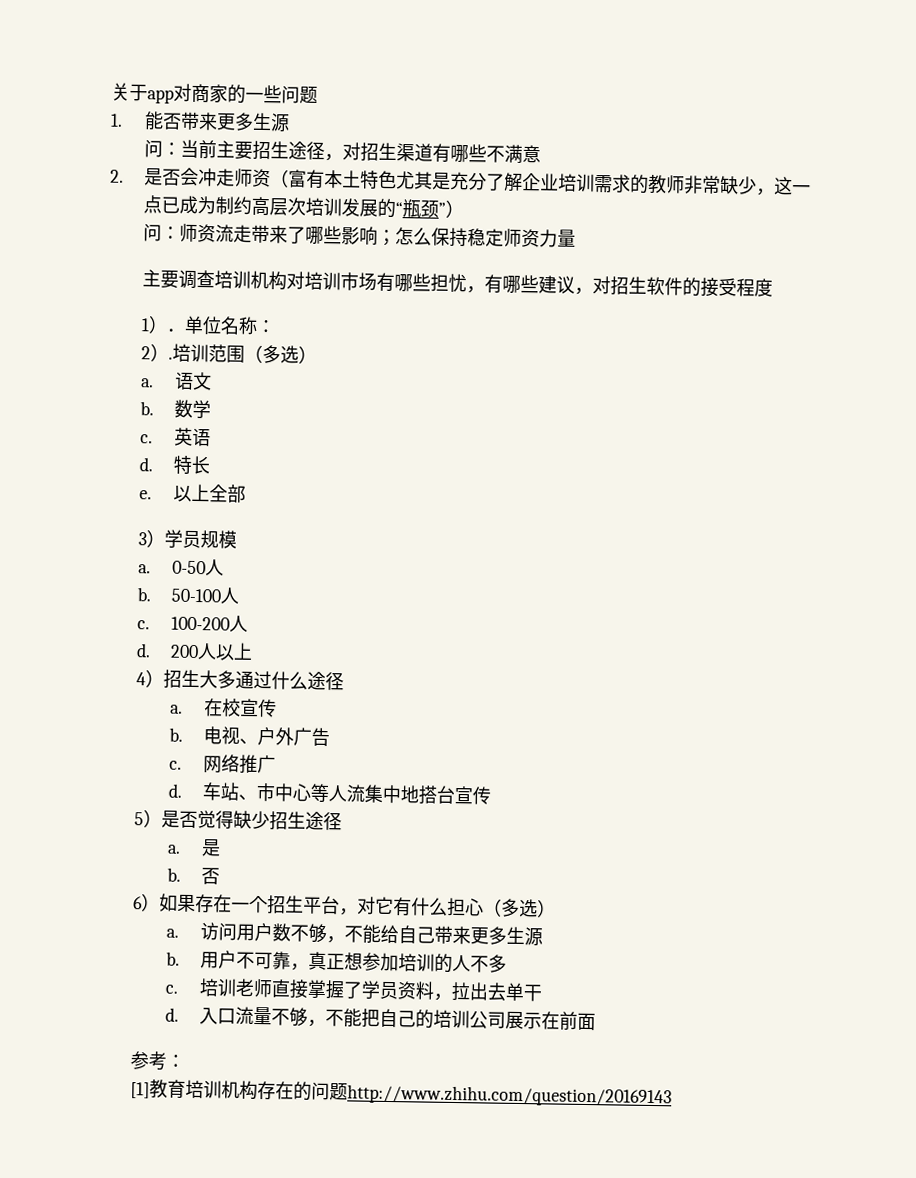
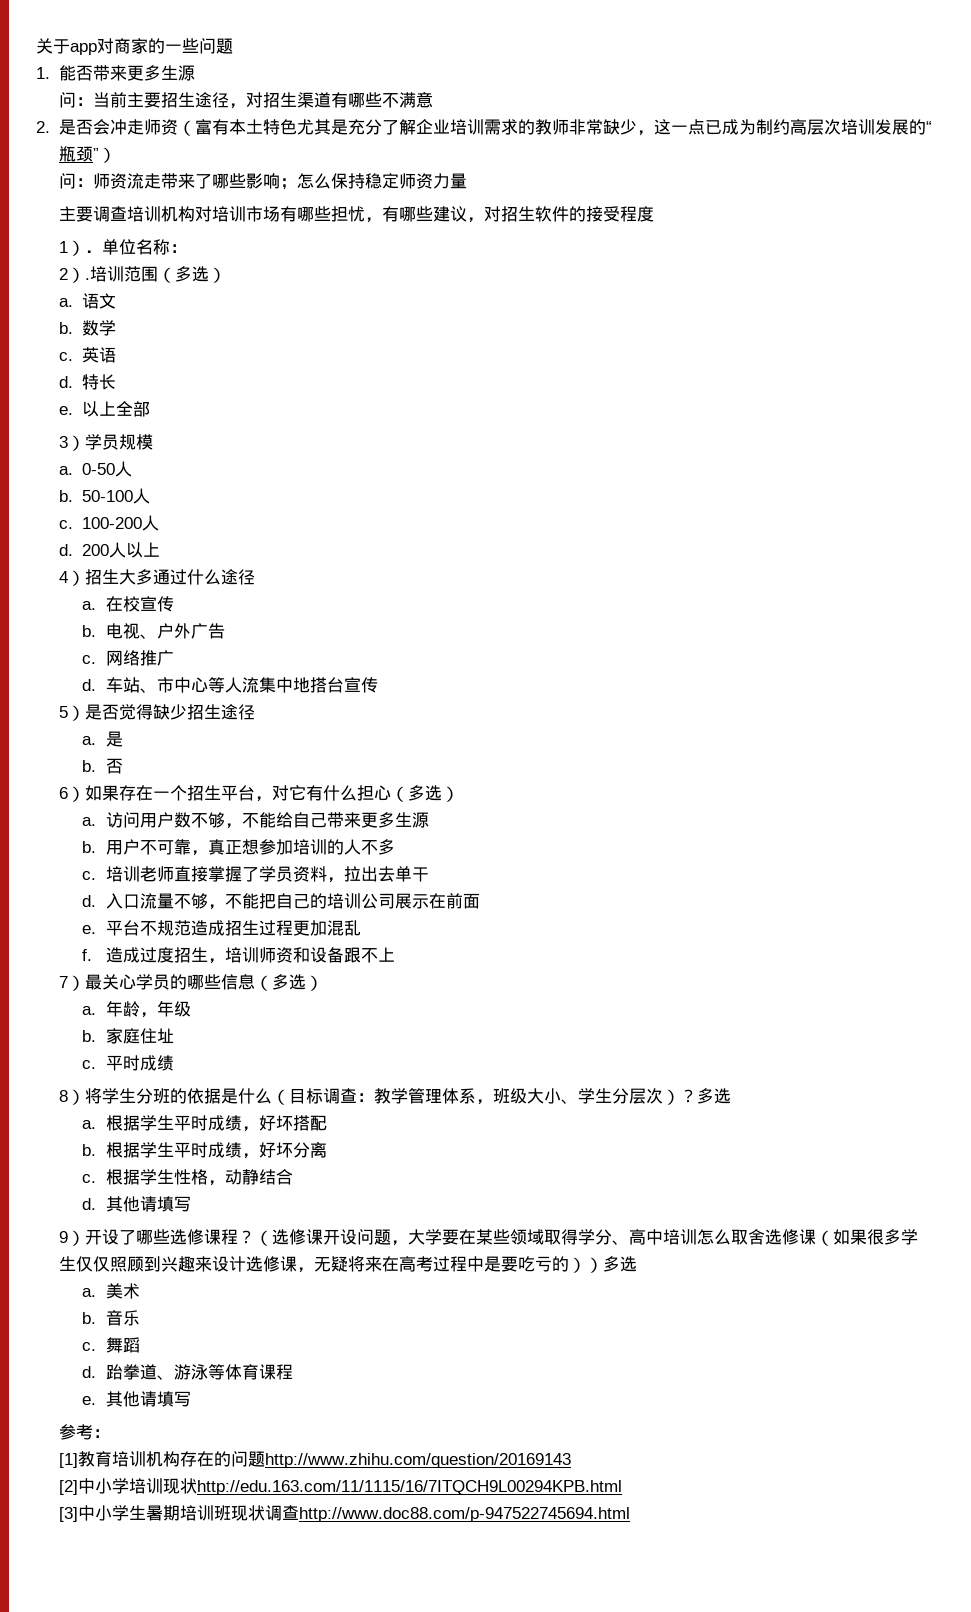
+ e.平台不规范造成招生过程更加混乱
+ f.造成过度招生，培训师资和设备跟不上
+ 7）最关心学员的哪些信息（多选）
+ a.年龄，年级
+ b.家庭住址
+ c.平时成绩
+ 8）将学生分班的依据是什么（目标调查：教学管理体系，班级大小、学生分层次）？多选
+ a.根据学生平时成绩，好坏搭配
+ b.根据学生平时成绩，好坏分离
+ c.根据学生性格，动静结合
+ d.其他请填写
+ 9）开设了哪些选修课程？（选修课开设问题，大学要在某些领域取得学分、高中培训怎么取舍选修课（如果很多学生仅仅照顾到兴趣来设计选修课，无疑将来在高考过程中是要吃亏的））多选
+ a.美术
+ b.音乐
+ c.舞蹈
+ d.跆拳道、游泳等体育课程
+ e.其他请填写
+ [2]中小学培训现状http://edu.163.com/11/1115/16/7ITQCH9L00294KPB.html
+ [3]中小学生暑期培训班现状调查http://www.doc88.com/p-947522745694.html

